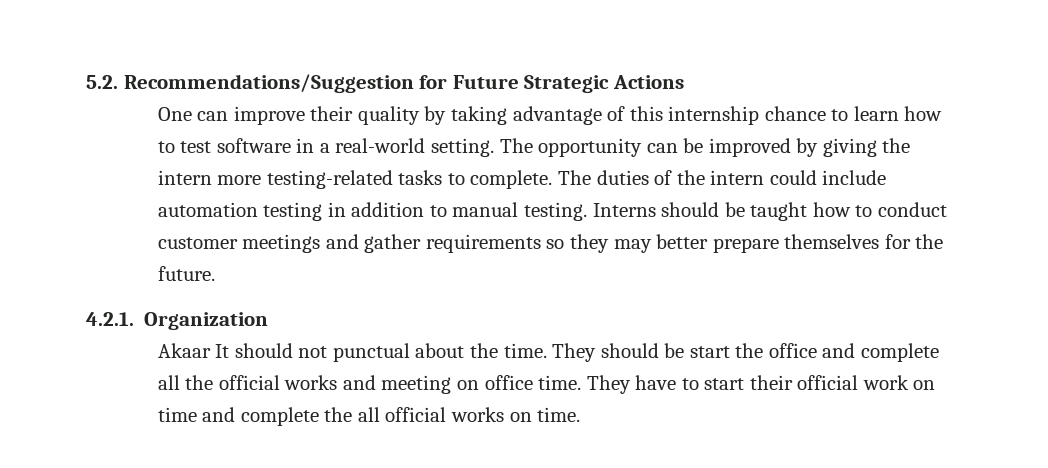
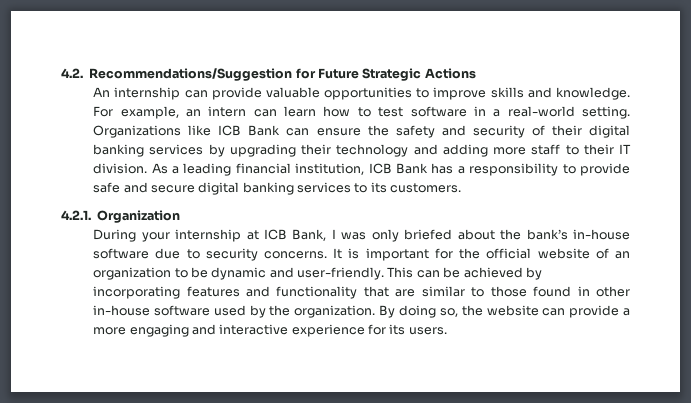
- 5.2. Recommendations/Suggestion for Future Strategic Actions
+ 4.2. Recommendations/Suggestion for Future Strategic Actions
- One can improve their quality by taking advantage of this internship chance to learn how to test software in a real-world setting.
+ An internship can provide valuable opportunities to improve skills and knowledge. For example, an intern can learn how to test software in a real-world setting.
- The opportunity can be improved by giving the intern more testing-related tasks to complete. The duties of the intern could include automation testing in addition to manual testing. Interns should be taught how to conduct customer meetings and gather requirements so they may better prepare themselves for the future.
+ Organizations like ICB Bank can ensure the safety and security of their digital banking services by upgrading their technology and adding more staff to their IT division. As a leading financial institution, ICB Bank has a responsibility to provide safe and secure digital banking services to its customers.
  4.2.1. Organization
- Akaar It should not punctual about the time. They should be start the office and complete all the official works and meeting on office time. They have to start their official work on time and complete the all official works on time.
+ During your internship at ICB Bank, I was only briefed about the bank’s in-house software due to security concerns. It is important for the official website of an organization to be dynamic and user-friendly. This can be achieved by incorporating features and functionality that are similar to those found in other in-house software used by the organization. By doing so, the website can provide a more engaging and interactive experience for its users.

